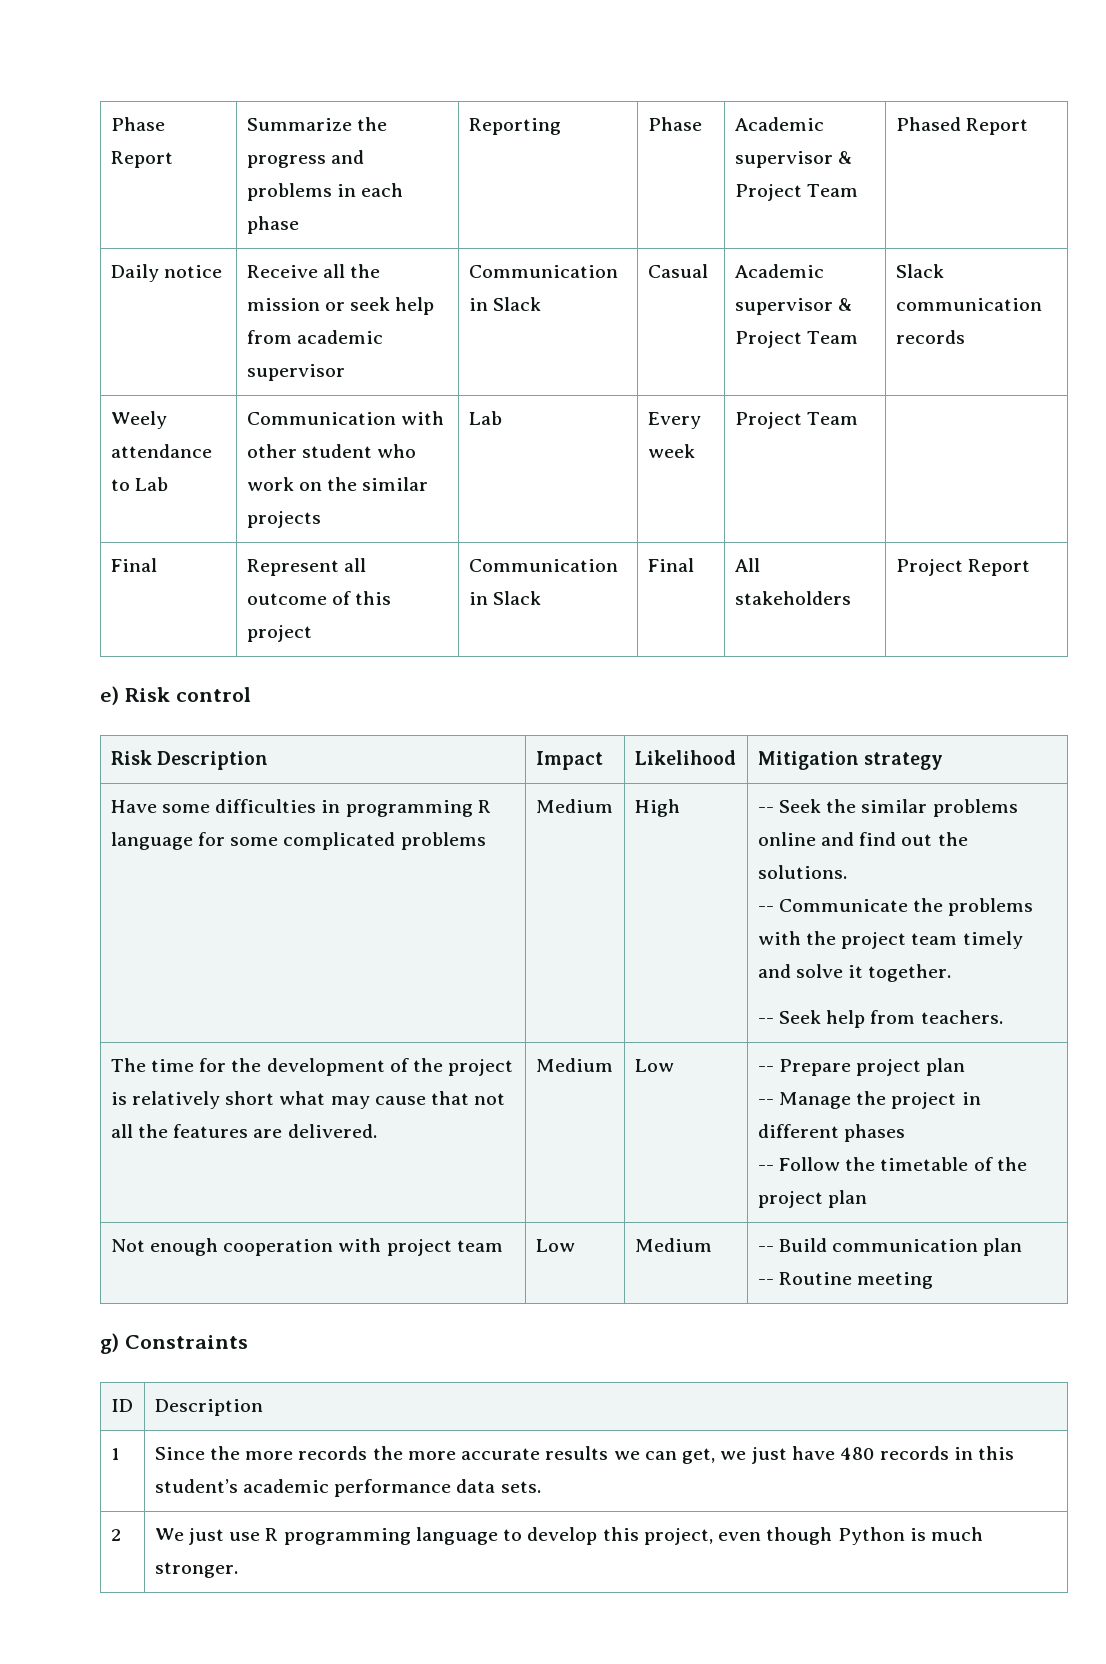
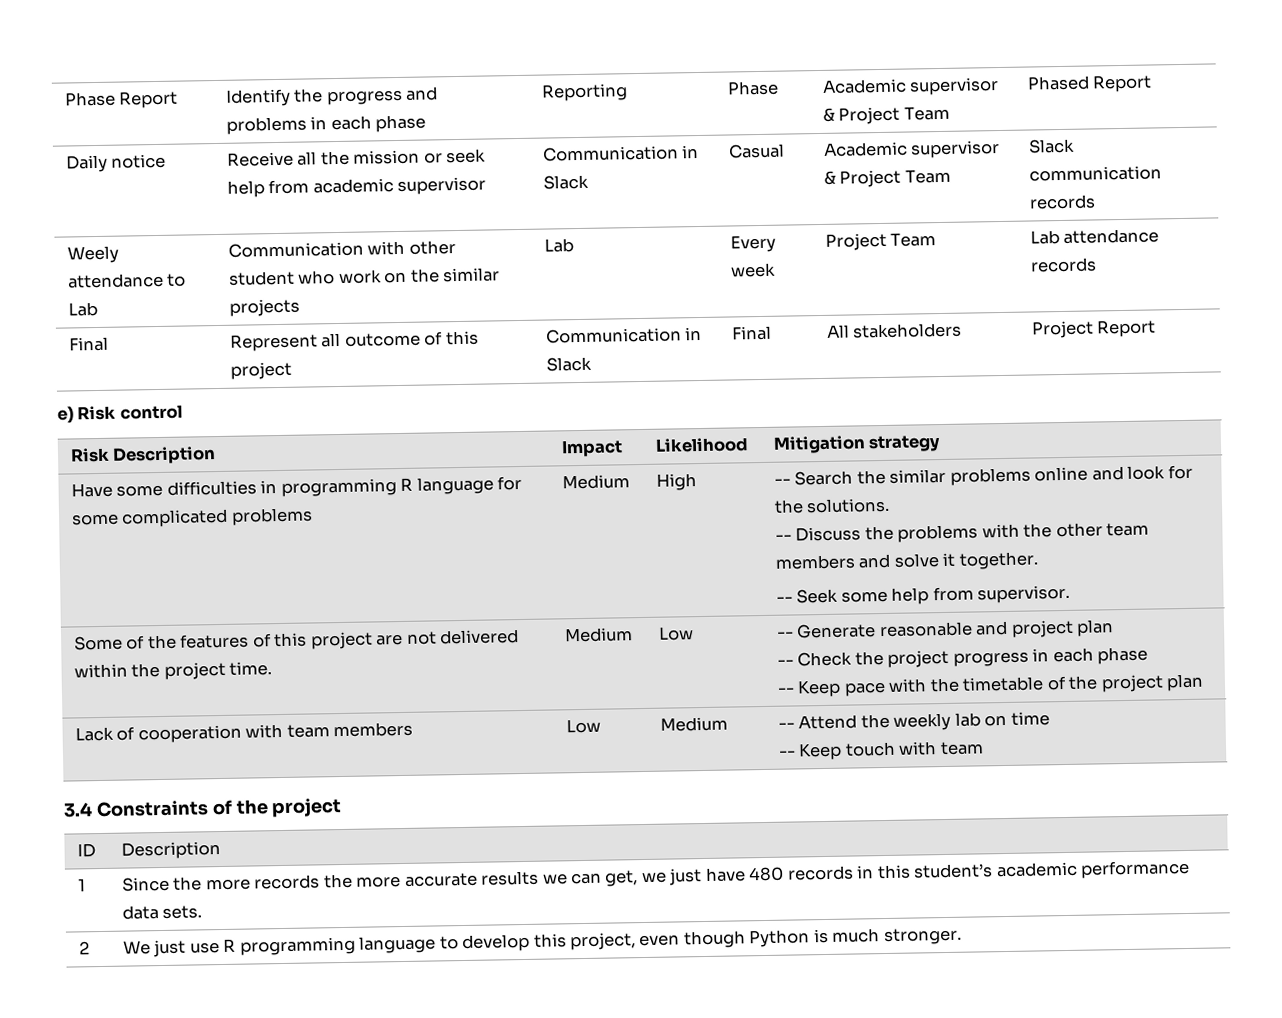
- Phase Report | Summarize the progress and problems in each phase | Reporting | Phase | Academic supervisor & Project Team | Phased Report
+ Phase Report | Identify the progress and problems in each phase | Reporting | Phase | Academic supervisor & Project Team | Phased Report
- Weely attendance to Lab | Communication with other student who work on the similar projects | Lab | Every week | Project Team |
+ Weely attendance to Lab | Communication with other student who work on the similar projects | Lab | Every week | Project Team | Lab attendance records
- -- Seek the similar problems online and find out the solutions.
+ -- Search the similar problems online and look for the solutions.
- -- Communicate the problems with the project team timely and solve it together.
+ -- Discuss the problems with the other team members and solve it together.
- -- Seek help from teachers.
- The time for the development of the project is relatively short what may cause that not all the features are delivered. | Medium | Low | -- Prepare project plan
- -- Manage the project in different phases
- -- Follow the timetable of the project plan
+ -- Seek some help from supervisor.
+ Some of the features of this project are not delivered within the project time. | Medium | Low | -- Generate reasonable and project plan
+ -- Check the project progress in each phase
+ -- Keep pace with the timetable of the project plan
- Not enough cooperation with project team | Low | Medium | -- Build communication plan
- -- Routine meeting
- g) Constraints
+ Lack of cooperation with team members | Low | Medium | -- Attend the weekly lab on time
+ -- Keep touch with team
+ 3.4 Constraints of the project

